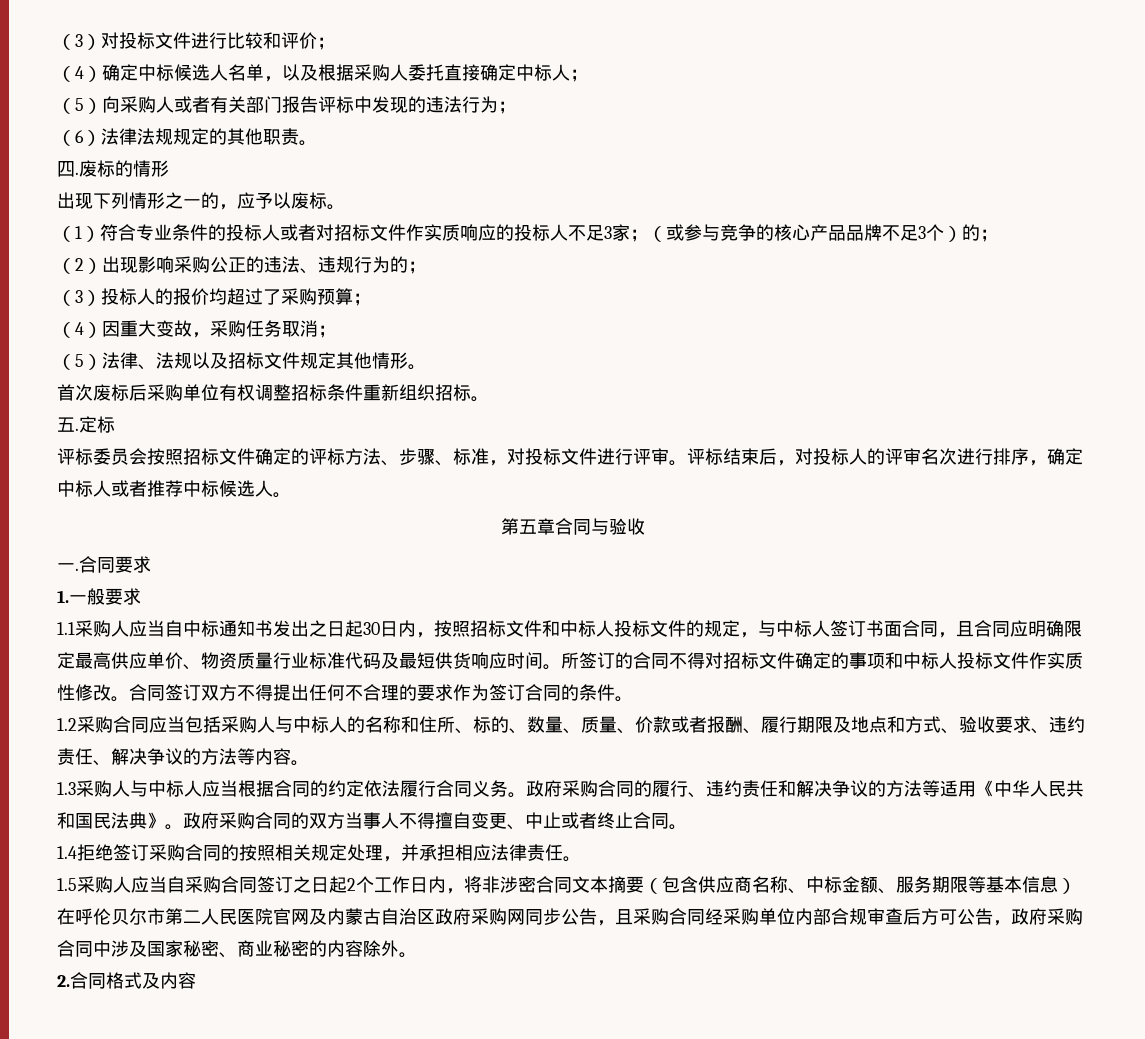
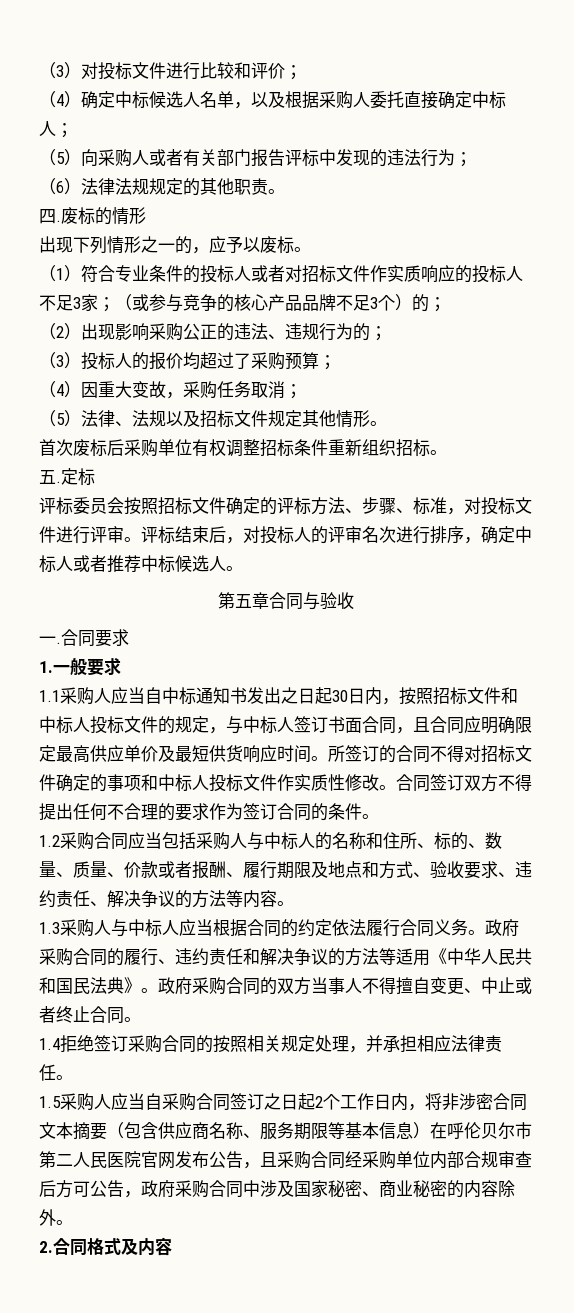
- 1.1采购人应当自中标通知书发出之日起30日内，按照招标文件和中标人投标文件的规定，与中标人签订书面合同，且合同应明确限定最高供应单价、物资质量行业标准代码及最短供货响应时间。
+ 1.1采购人应当自中标通知书发出之日起30日内，按照招标文件和中标人投标文件的规定，与中标人签订书面合同，且合同应明确限定最高供应单价及最短供货响应时间。
- 1.5采购人应当自采购合同签订之日起2个工作日内，将非涉密合同文本摘要（包含供应商名称、中标金额、服务期限等基本信息）在呼伦贝尔市第二人民医院官网及内蒙古自治区政府采购网同步公告，且采购合同经采购单位内部合规审查后方可公告，政府采购合同中涉及国家秘密、商业秘密的内容除外。
+ 1.5采购人应当自采购合同签订之日起2个工作日内，将非涉密合同文本摘要（包含供应商名称、服务期限等基本信息）在呼伦贝尔市第二人民医院官网发布公告，且采购合同经采购单位内部合规审查后方可公告，政府采购合同中涉及国家秘密、商业秘密的内容除外。

